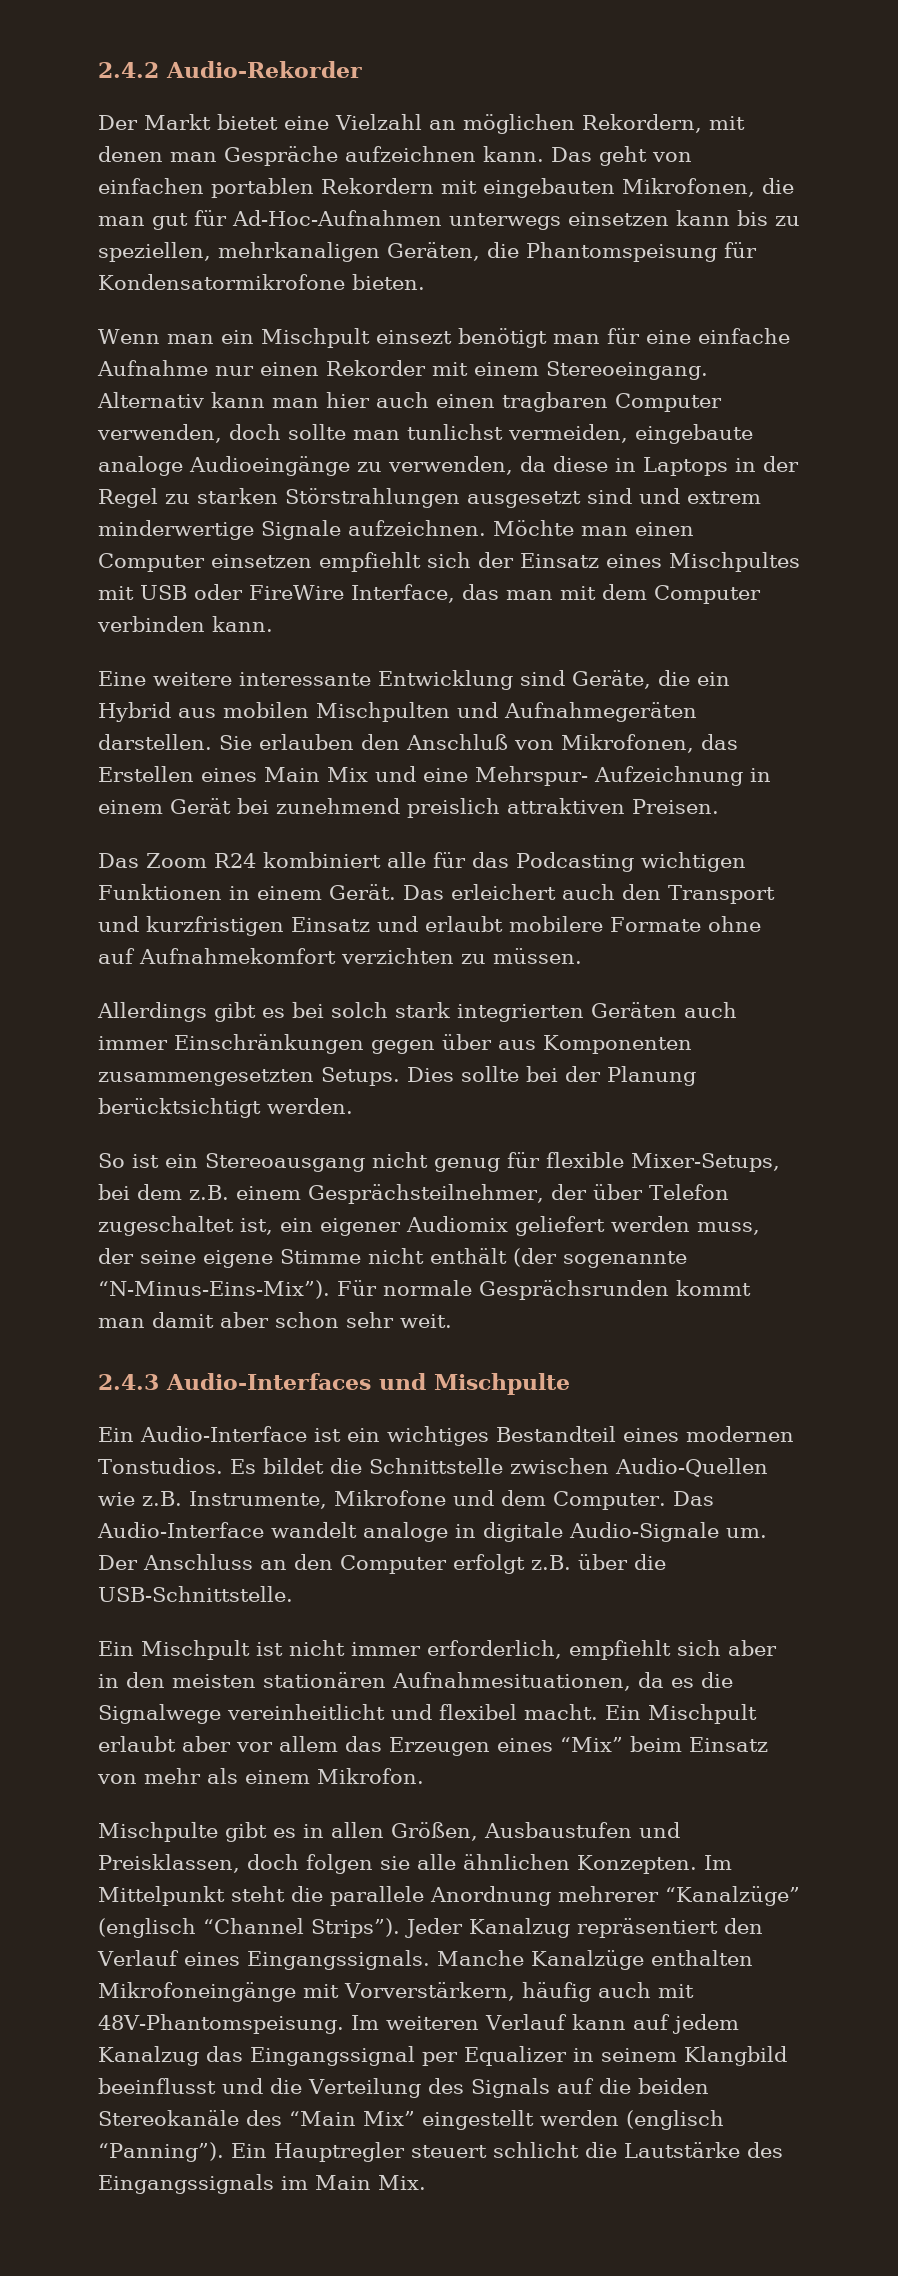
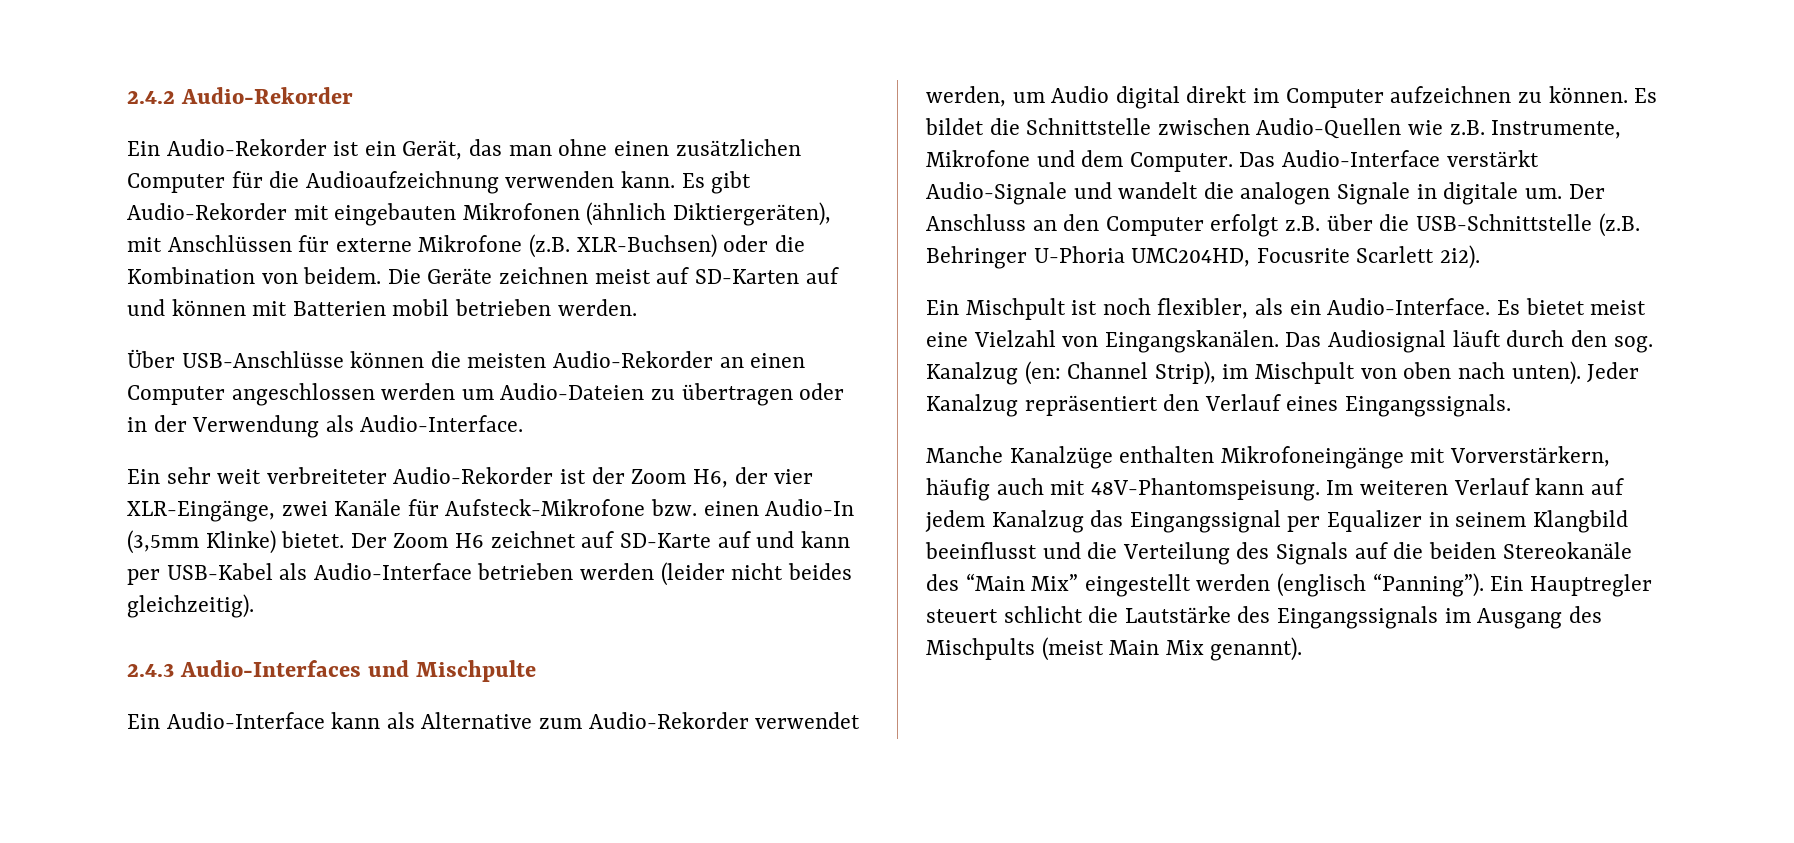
- Der Markt bietet eine Vielzahl an möglichen Rekordern, mit denen man Gespräche aufzeichnen kann. Das geht von einfachen portablen Rekordern mit eingebauten Mikrofonen, die man gut für Ad-Hoc-Aufnahmen unterwegs einsetzen kann bis zu speziellen, mehrkanaligen Geräten, die Phantomspeisung für Kondensatormikrofone bieten.
- Wenn man ein Mischpult einsezt benötigt man für eine einfache Aufnahme nur einen Rekorder mit einem Stereoeingang. Alternativ kann man hier auch einen tragbaren Computer verwenden, doch sollte man tunlichst vermeiden, eingebaute analoge Audioeingänge zu verwenden, da diese in Laptops in der Regel zu starken Störstrahlungen ausgesetzt sind und extrem minderwertige Signale aufzeichnen. Möchte man einen Computer einsetzen empfiehlt sich der Einsatz eines Mischpultes mit USB oder FireWire Interface, das man mit dem Computer verbinden kann.
- Eine weitere interessante Entwicklung sind Geräte, die ein Hybrid aus mobilen Mischpulten und Aufnahmegeräten darstellen. Sie erlauben den Anschluß von Mikrofonen, das Erstellen eines Main Mix und eine Mehrspur- Aufzeichnung in einem Gerät bei zunehmend preislich attraktiven Preisen.
- Das Zoom R24 kombiniert alle für das Podcasting wichtigen Funktionen in einem Gerät. Das erleichert auch den Transport und kurzfristigen Einsatz und erlaubt mobilere Formate ohne auf Aufnahmekomfort verzichten zu müssen.
- Allerdings gibt es bei solch stark integrierten Geräten auch immer Einschränkungen gegen über aus Komponenten zusammengesetzten Setups. Dies sollte bei der Planung berücktsichtigt werden.
- So ist ein Stereoausgang nicht genug für flexible Mixer-Setups, bei dem z.B. einem Gesprächsteilnehmer, der über Telefon zugeschaltet ist, ein eigener Audiomix geliefert werden muss, der seine eigene Stimme nicht enthält (der sogenannte “N-Minus-Eins-Mix”). Für normale Gesprächsrunden kommt man damit aber schon sehr weit.
+ Ein Audio-Rekorder ist ein Gerät, das man ohne einen zusätzlichen Computer für die Audioaufzeichnung verwenden kann. Es gibt Audio-Rekorder mit eingebauten Mikrofonen (ähnlich Diktiergeräten), mit Anschlüssen für externe Mikrofone (z.B. XLR-Buchsen) oder die Kombination von beidem. Die Geräte zeichnen meist auf SD-Karten auf und können mit Batterien mobil betrieben werden.
+ Über USB-Anschlüsse können die meisten Audio-Rekorder an einen Computer angeschlossen werden um Audio-Dateien zu übertragen oder in der Verwendung als Audio-Interface.
+ Ein sehr weit verbreiteter Audio-Rekorder ist der Zoom H6, der vier XLR-Eingänge, zwei Kanäle für Aufsteck-Mikrofone bzw. einen Audio-In (3,5mm Klinke) bietet. Der Zoom H6 zeichnet auf SD-Karte auf und kann per USB-Kabel als Audio-Interface betrieben werden (leider nicht beides gleichzeitig).
- Ein Audio-Interface ist ein wichtiges Bestandteil eines modernen Tonstudios.
+ Ein Audio-Interface kann als Alternative zum Audio-Rekorder verwendet werden, um Audio digital direkt im Computer aufzeichnen zu können.
- Das Audio-Interface wandelt analoge in digitale Audio-Signale um.
+ Das Audio-Interface verstärkt Audio-Signale und wandelt die analogen Signale in digitale um.
- Der Anschluss an den Computer erfolgt z.B. über die USB-Schnittstelle.
- Ein Mischpult ist nicht immer erforderlich, empfiehlt sich aber in den meisten stationären Aufnahmesituationen, da es die Signalwege vereinheitlicht und flexibel macht. Ein Mischpult erlaubt aber vor allem das Erzeugen eines “Mix” beim Einsatz von mehr als einem Mikrofon.
- Mischpulte gibt es in allen Größen, Ausbaustufen und Preisklassen, doch folgen sie alle ähnlichen Konzepten. Im Mittelpunkt steht die parallele Anordnung mehrerer “Kanalzüge” (englisch “Channel Strips”).
+ Der Anschluss an den Computer erfolgt z.B. über die USB-Schnittstelle (z.B. Behringer U-Phoria UMC204HD, Focusrite Scarlett 2i2).
+ Ein Mischpult ist noch flexibler, als ein Audio-Interface. Es bietet meist eine Vielzahl von Eingangskanälen. Das Audiosignal läuft durch den sog. Kanalzug (en: Channel Strip), im Mischpult von oben nach unten).
- Jeder Kanalzug repräsentiert den Verlauf eines Eingangssignals. Manche Kanalzüge enthalten Mikrofoneingänge mit Vorverstärkern, häufig auch mit 48V-Phantomspeisung.
+ Jeder Kanalzug repräsentiert den Verlauf eines Eingangssignals.
+ Manche Kanalzüge enthalten Mikrofoneingänge mit Vorverstärkern, häufig auch mit 48V-Phantomspeisung.
- Ein Hauptregler steuert schlicht die Lautstärke des Eingangssignals im Main Mix.
+ Ein Hauptregler steuert schlicht die Lautstärke des Eingangssignals im Ausgang des Mischpults (meist Main Mix genannt).

